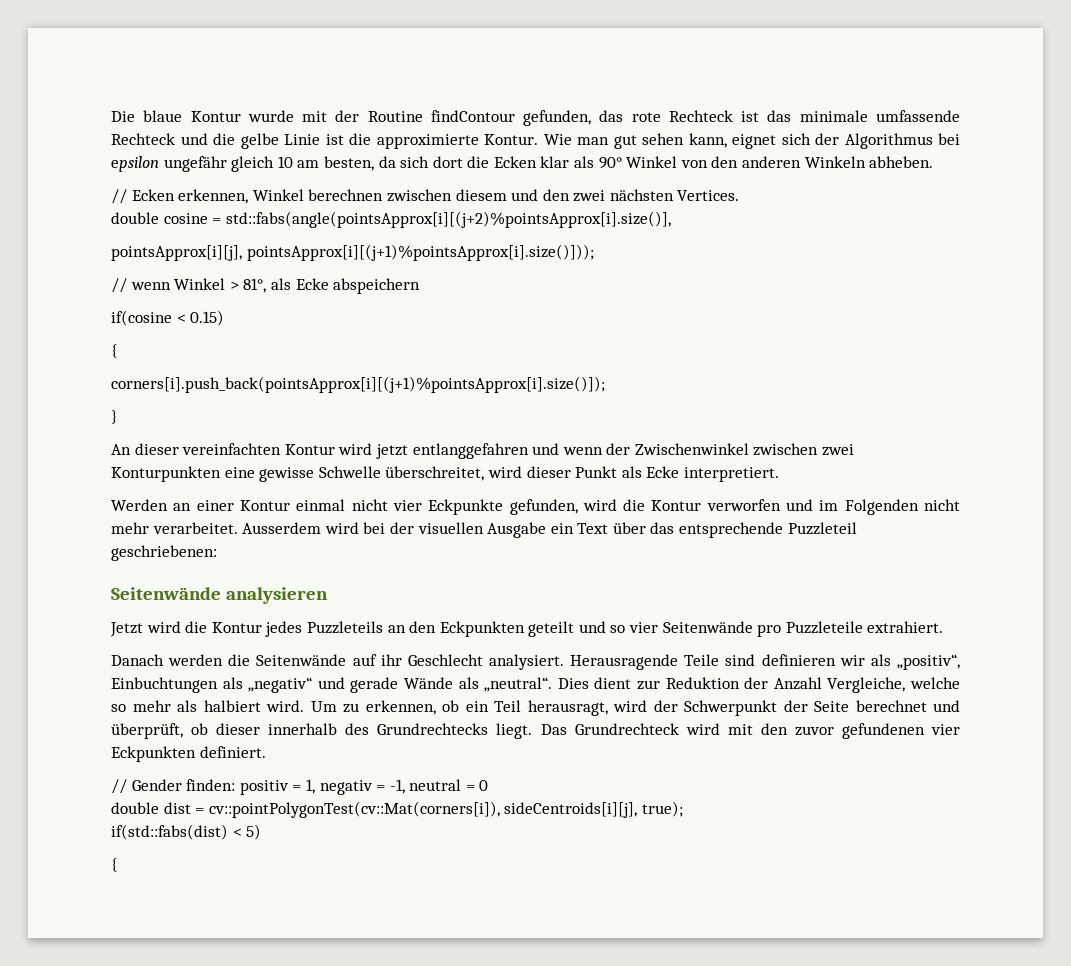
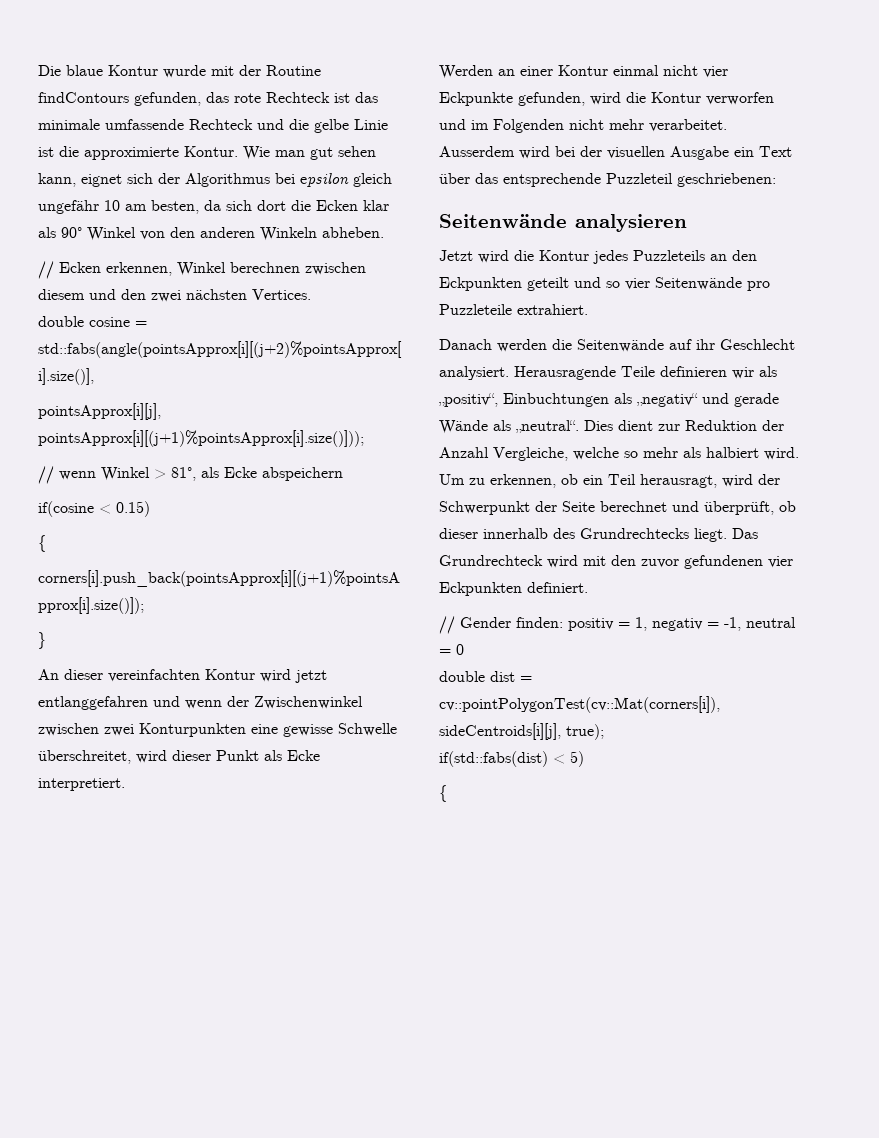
- Die blaue Kontur wurde mit der Routine findContour gefunden, das rote Rechteck ist das minimale umfassende Rechteck und die gelbe Linie ist die approximierte Kontur.
+ Die blaue Kontur wurde mit der Routine findContours gefunden, das rote Rechteck ist das minimale umfassende Rechteck und die gelbe Linie ist die approximierte Kontur.
- Wie man gut sehen kann, eignet sich der Algorithmus bei epsilon ungefähr gleich 10 am besten, da sich dort die Ecken klar als 90° Winkel von den anderen Winkeln abheben.
+ Wie man gut sehen kann, eignet sich der Algorithmus bei epsilon gleich ungefähr 10 am besten, da sich dort die Ecken klar als 90° Winkel von den anderen Winkeln abheben.
- Herausragende Teile sind definieren wir als „positiv“, Einbuchtungen als „negativ“ und gerade Wände als „neutral“.
+ Herausragende Teile definieren wir als „positiv“, Einbuchtungen als „negativ“ und gerade Wände als „neutral“.

